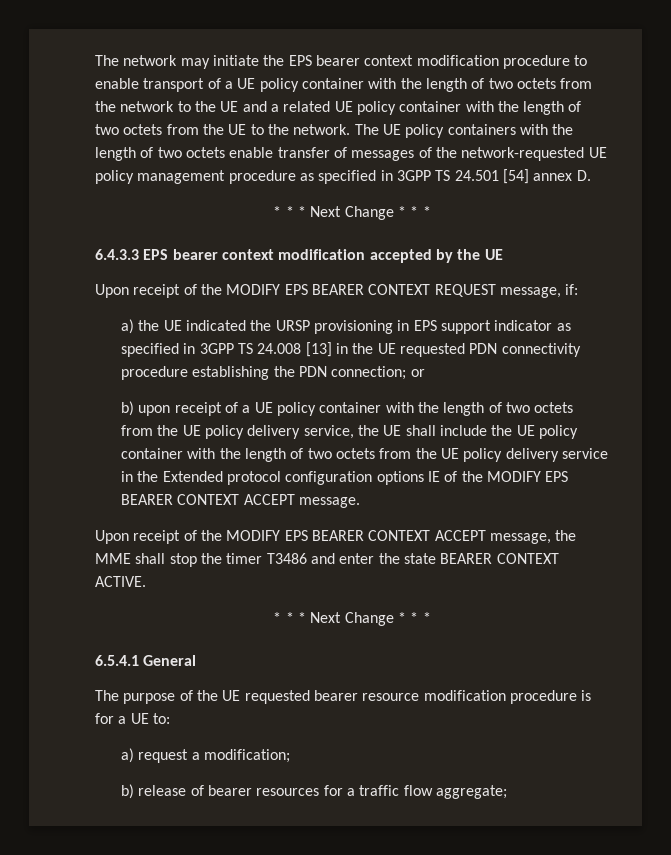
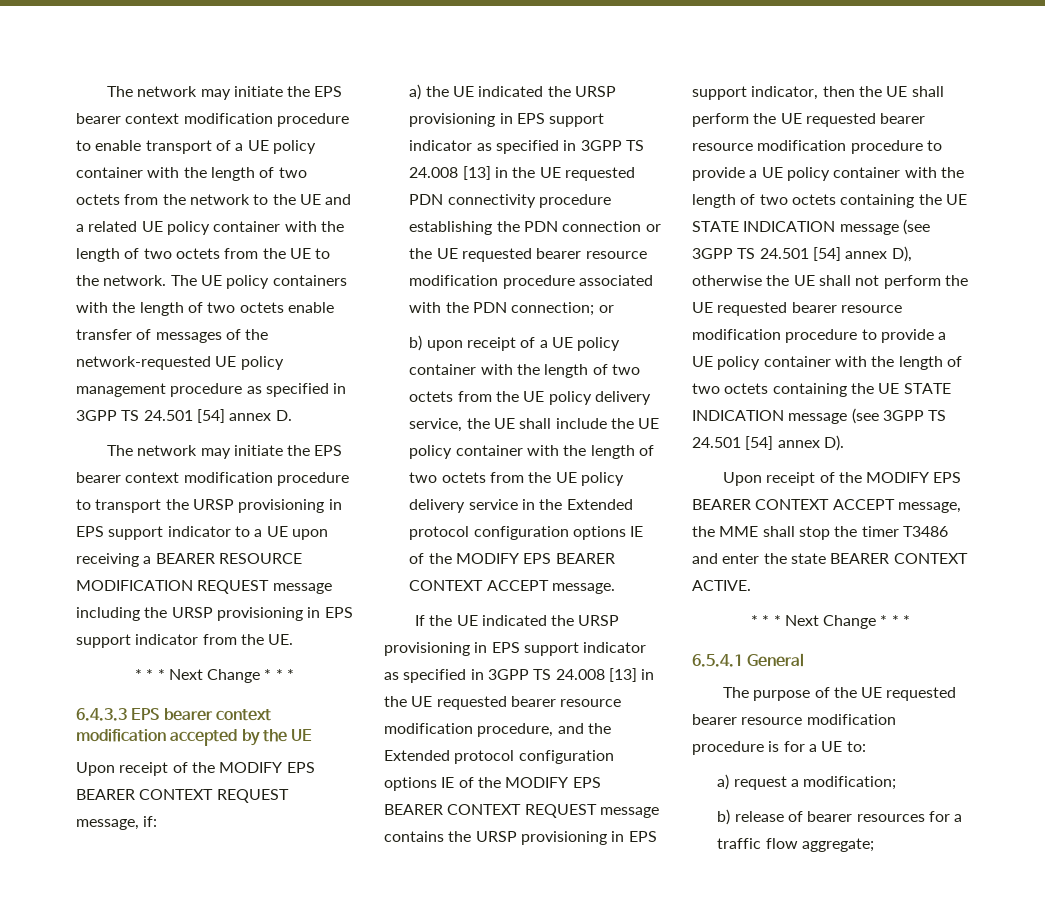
+ The network may initiate the EPS bearer context modification procedure to transport the URSP provisioning in EPS support indicator to a UE upon receiving a BEARER RESOURCE MODIFICATION REQUEST message including the URSP provisioning in EPS support indicator from the UE.
- a) the UE indicated the URSP provisioning in EPS support indicator as specified in 3GPP TS 24.008 [13] in the UE requested PDN connectivity procedure establishing the PDN connection; or
+ a) the UE indicated the URSP provisioning in EPS support indicator as specified in 3GPP TS 24.008 [13] in the UE requested PDN connectivity procedure establishing the PDN connection or the UE requested bearer resource modification procedure associated with the PDN connection; or
+ If the UE indicated the URSP provisioning in EPS support indicator as specified in 3GPP TS 24.008 [13] in the UE requested bearer resource modification procedure, and the Extended protocol configuration options IE of the MODIFY EPS BEARER CONTEXT REQUEST message contains the URSP provisioning in EPS support indicator, then the UE shall perform the UE requested bearer resource modification procedure to provide a UE policy container with the length of two octets containing the UE STATE INDICATION message (see 3GPP TS 24.501 [54] annex D), otherwise the UE shall not perform the UE requested bearer resource modification procedure to provide a UE policy container with the length of two octets containing the UE STATE INDICATION message (see 3GPP TS 24.501 [54] annex D).

